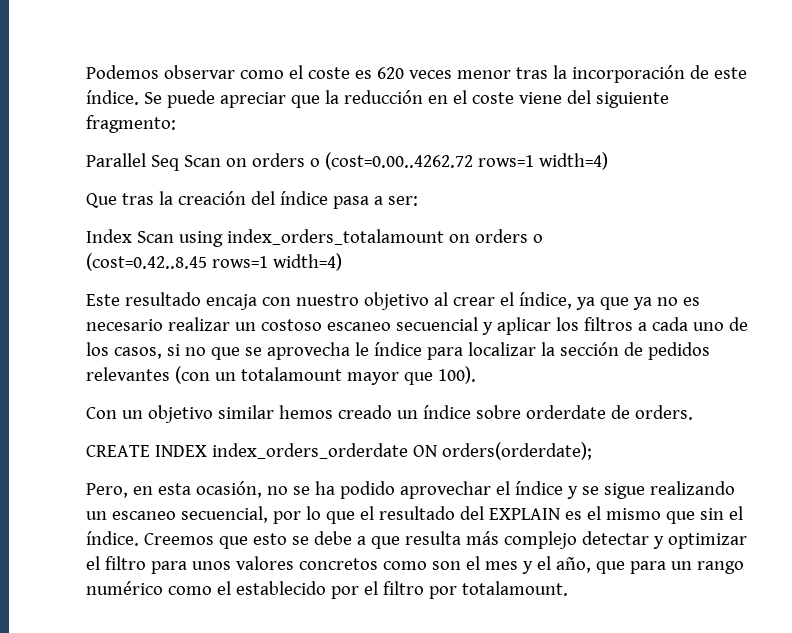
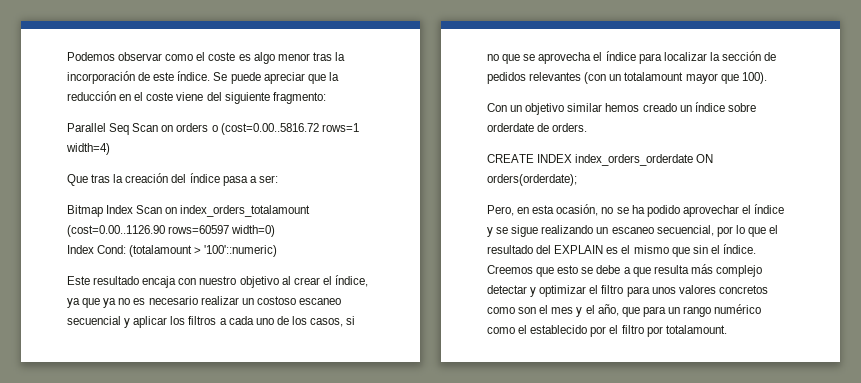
- Podemos observar como el coste es 620 veces menor tras la incorporación de este índice.
+ Podemos observar como el coste es algo menor tras la incorporación de este índice.
- Parallel Seq Scan on orders o (cost=0.00..4262.72 rows=1 width=4)
+ Parallel Seq Scan on orders o (cost=0.00..5816.72 rows=1 width=4)
- Index Scan using index_orders_totalamount on orders o
- (cost=0.42..8.45 rows=1 width=4)
+ Bitmap Index Scan on index_orders_totalamount (cost=0.00..1126.90 rows=60597 width=0)
+ Index Cond: (totalamount > '100'::numeric)
- Este resultado encaja con nuestro objetivo al crear el índice, ya que ya no es necesario realizar un costoso escaneo secuencial y aplicar los filtros a cada uno de los casos, si no que se aprovecha le índice para localizar la sección de pedidos relevantes (con un totalamount mayor que 100).
+ Este resultado encaja con nuestro objetivo al crear el índice, ya que ya no es necesario realizar un costoso escaneo secuencial y aplicar los filtros a cada uno de los casos, si no que se aprovecha el índice para localizar la sección de pedidos relevantes (con un totalamount mayor que 100).

